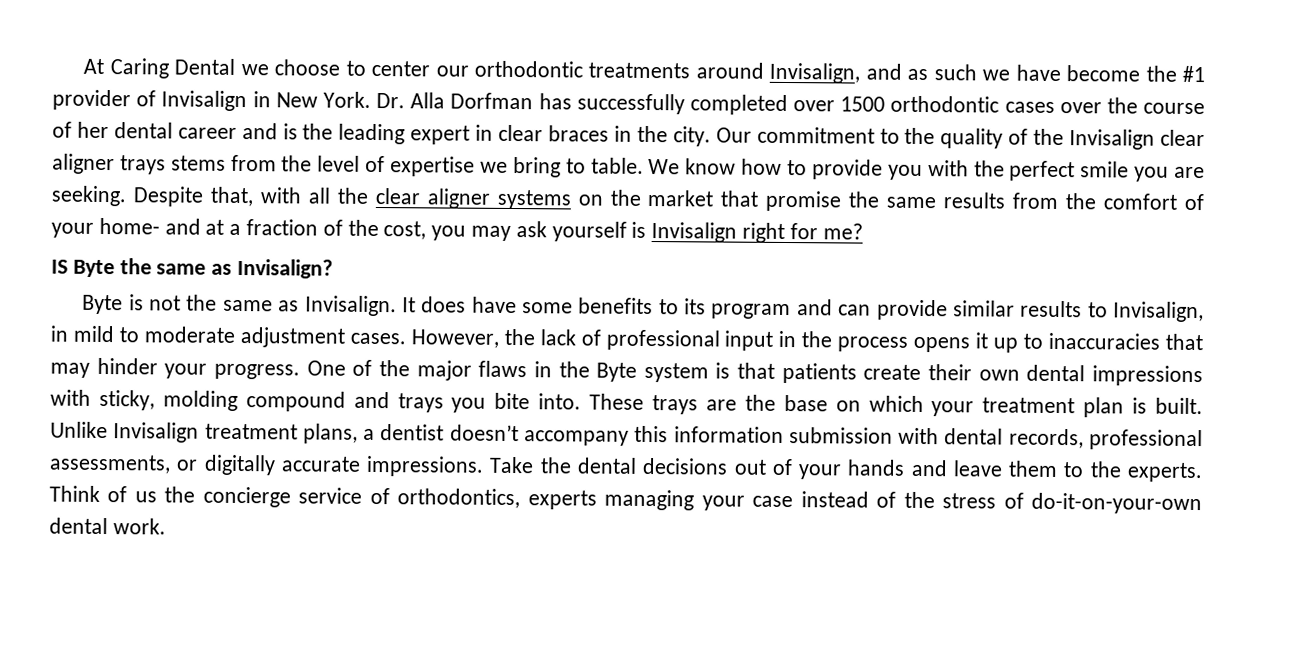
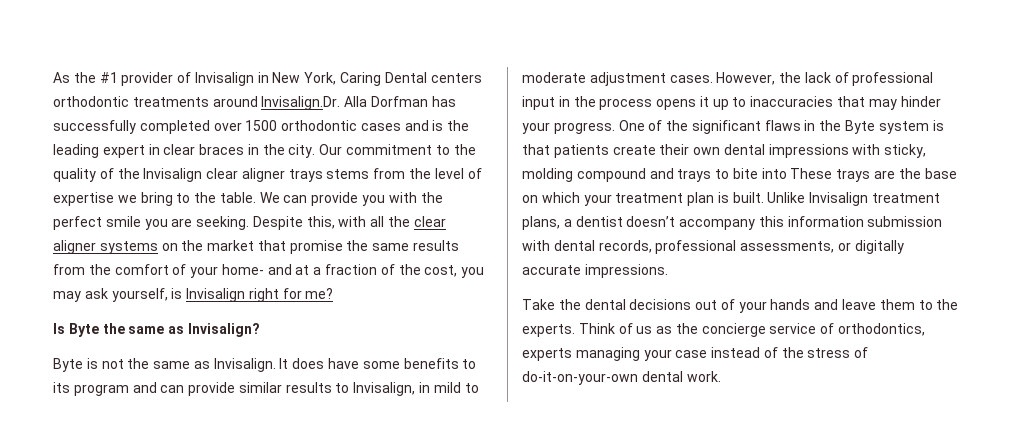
- At Caring Dental we choose to center our orthodontic treatments around Invisalign, and as such we have become the #1 provider of Invisalign in New York. Dr. Alla Dorfman has successfully completed over 1500 orthodontic cases over the course of her dental career and is the leading expert in clear braces in the city.
+ As the #1 provider of Invisalign in New York, Caring Dental centers orthodontic treatments around Invisalign.Dr. Alla Dorfman has successfully completed over 1500 orthodontic cases and is the leading expert in clear braces in the city.
- Our commitment to the quality of the Invisalign clear aligner trays stems from the level of expertise we bring to table.
+ Our commitment to the quality of the Invisalign clear aligner trays stems from the level of expertise we bring to the table.
- We know how to provide you with the perfect smile you are seeking.
+ We can provide you with the perfect smile you are seeking.
- Despite that, with all the clear aligner systems on the market that promise the same results from the comfort of your home- and at a fraction of the cost, you may ask yourself is Invisalign right for me?
+ Despite this, with all the clear aligner systems on the market that promise the same results from the comfort of your home- and at a fraction of the cost, you may ask yourself, is Invisalign right for me?
- IS Byte the same as Invisalign?
+ Is Byte the same as Invisalign?
- One of the major flaws in the Byte system is that patients create their own dental impressions with sticky, molding compound and trays you bite into. These trays are the base on which your treatment plan is built.
+ One of the significant flaws in the Byte system is that patients create their own dental impressions with sticky, molding compound and trays to bite into These trays are the base on which your treatment plan is built.
- Unlike Invisalign treatment plans, a dentist doesn’t accompany this information submission with dental records, professional assessments, or digitally accurate impressions. Take the dental decisions out of your hands and leave them to the experts.
+ Unlike Invisalign treatment plans, a dentist doesn’t accompany this information submission with dental records, professional assessments, or digitally accurate impressions.
+ Take the dental decisions out of your hands and leave them to the experts.
- Think of us the concierge service of orthodontics, experts managing your case instead of the stress of do-it-on-your-own dental work.
+ Think of us as the concierge service of orthodontics, experts managing your case instead of the stress of do-it-on-your-own dental work.

